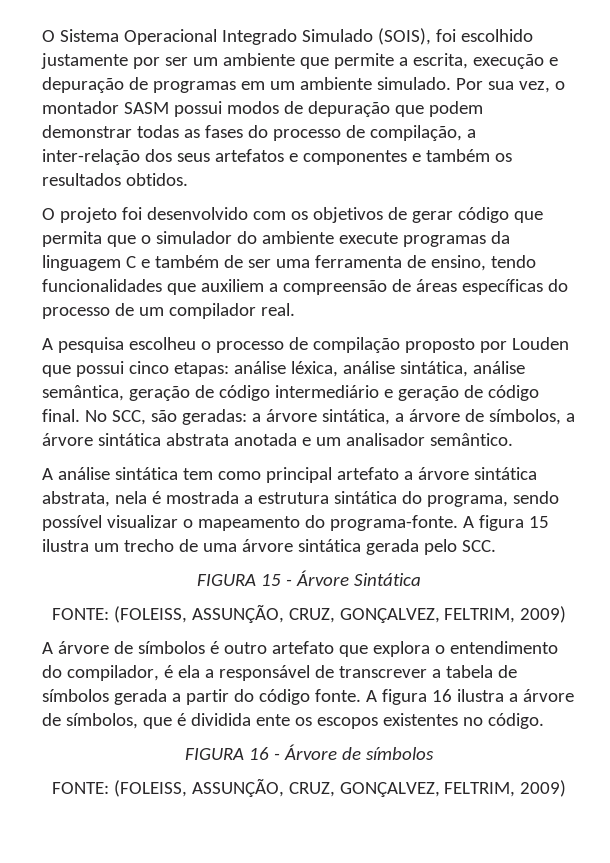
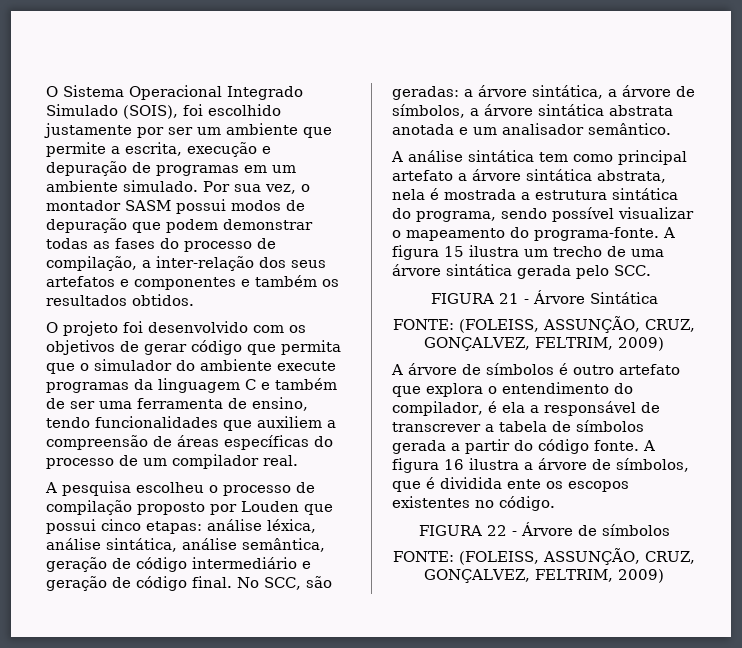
- FIGURA 15 - Árvore Sintática
+ FIGURA 21 - Árvore Sintática
- FIGURA 16 - Árvore de símbolos
+ FIGURA 22 - Árvore de símbolos

